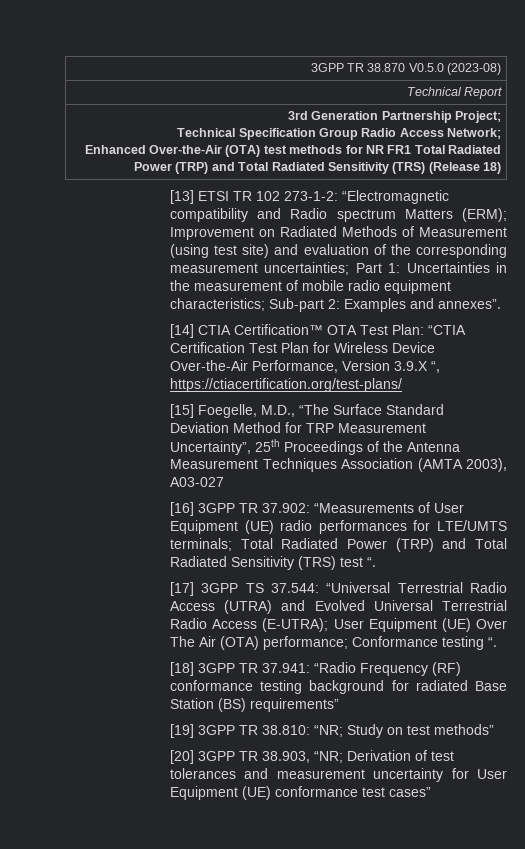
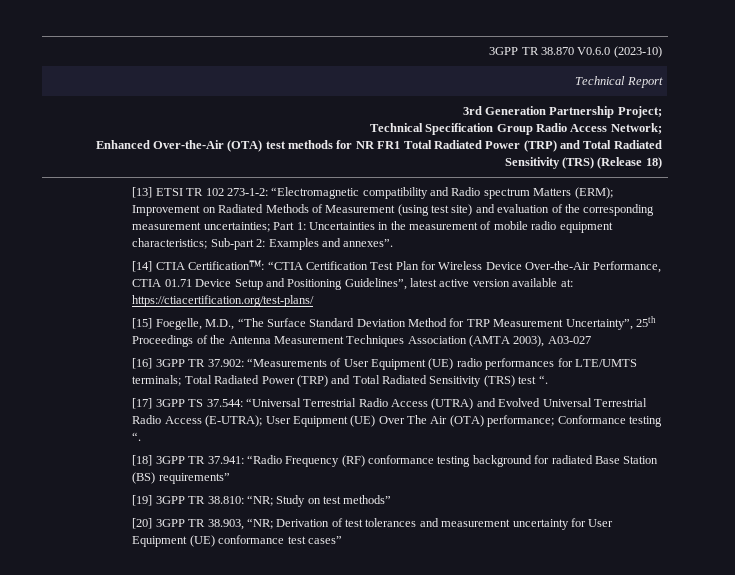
- 3GPP TR 38.870 V0.5.0 (2023-08)
+ 3GPP TR 38.870 V0.6.0 (2023-10)
- [14] CTIA Certification™ OTA Test Plan: “CTIA Certification Test Plan for Wireless Device Over-the-Air Performance, Version 3.9.X “, https://ctiacertification.org/test-plans/
+ [14] CTIA Certification™: “CTIA Certification Test Plan for Wireless Device Over-the-Air Performance, CTIA 01.71 Device Setup and Positioning Guidelines”, latest active version available at: https://ctiacertification.org/test-plans/

